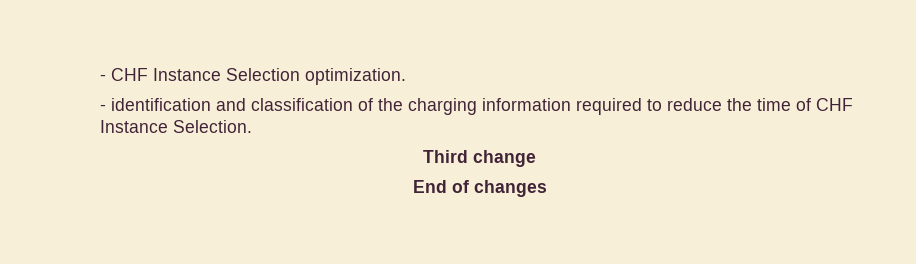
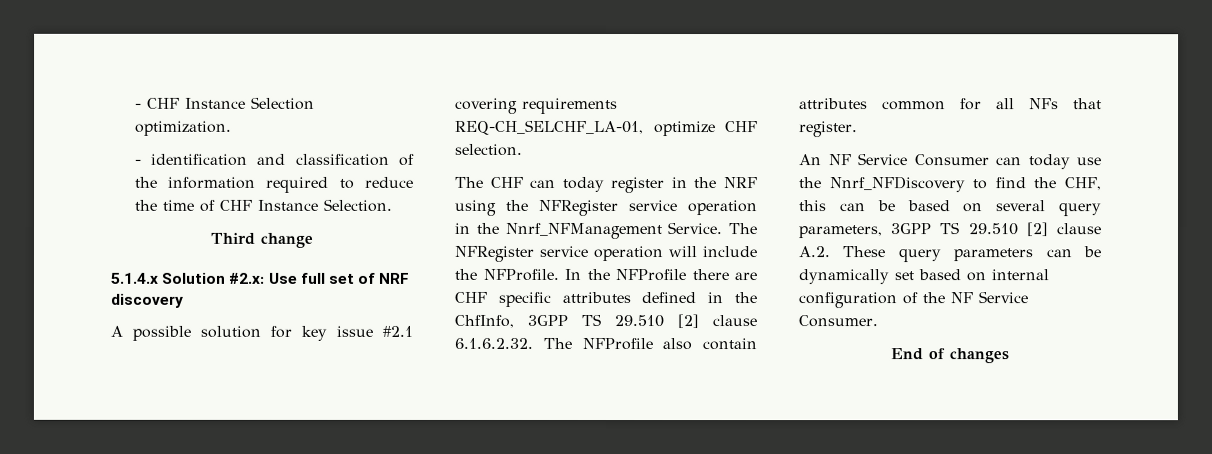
- - identification and classification of the charging information required to reduce the time of CHF Instance Selection.
+ - identification and classification of the information required to reduce the time of CHF Instance Selection.
+ 5.1.4.x Solution #2.x: Use full set of NRF discovery
+ A possible solution for key issue #2.1 covering requirements REQ-CH_SELCHF_LA-01, optimize CHF selection.
+ The CHF can today register in the NRF using the NFRegister service operation in the Nnrf_NFManagement Service. The NFRegister service operation will include the NFProfile. In the NFProfile there are CHF specific attributes defined in the ChfInfo, 3GPP TS 29.510 [2] clause 6.1.6.2.32. The NFProfile also contain attributes common for all NFs that register.
+ An NF Service Consumer can today use the Nnrf_NFDiscovery to find the CHF, this can be based on several query parameters, 3GPP TS 29.510 [2] clause A.2. These query parameters can be dynamically set based on internal configuration of the NF Service Consumer.

